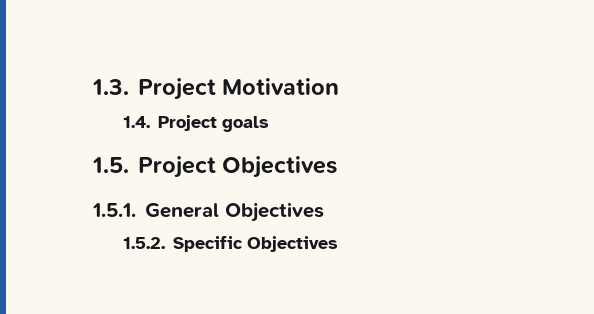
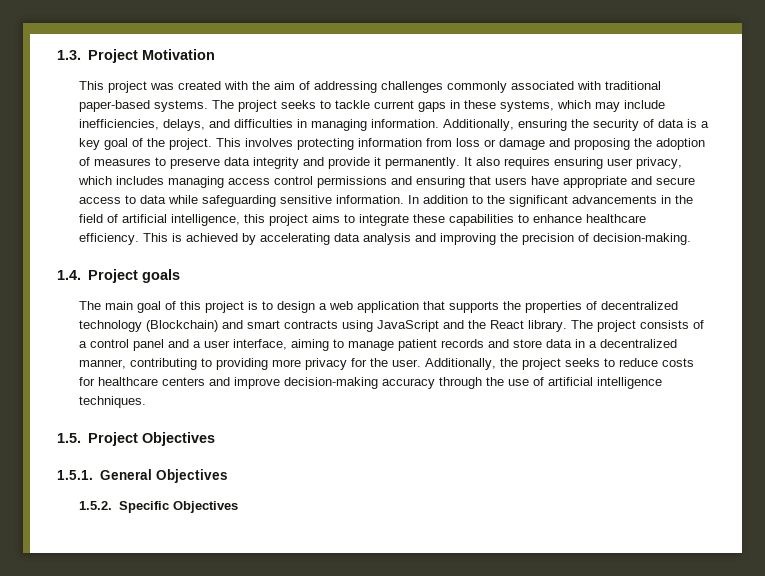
+ This project was created with the aim of addressing challenges commonly associated with traditional paper-based systems. The project seeks to tackle current gaps in these systems, which may include inefficiencies, delays, and difficulties in managing information. Additionally, ensuring the security of data is a key goal of the project. This involves protecting information from loss or damage and proposing the adoption of measures to preserve data integrity and provide it permanently. It also requires ensuring user privacy, which includes managing access control permissions and ensuring that users have appropriate and secure access to data while safeguarding sensitive information. In addition to the significant advancements in the field of artificial intelligence, this project aims to integrate these capabilities to enhance healthcare efficiency. This is achieved by accelerating data analysis and improving the precision of decision-making.
  1.4. Project goals
+ The main goal of this project is to design a web application that supports the properties of decentralized technology (Blockchain) and smart contracts using JavaScript and the React library. The project consists of a control panel and a user interface, aiming to manage patient records and store data in a decentralized manner, contributing to providing more privacy for the user. Additionally, the project seeks to reduce costs for healthcare centers and improve decision-making accuracy through the use of artificial intelligence techniques.

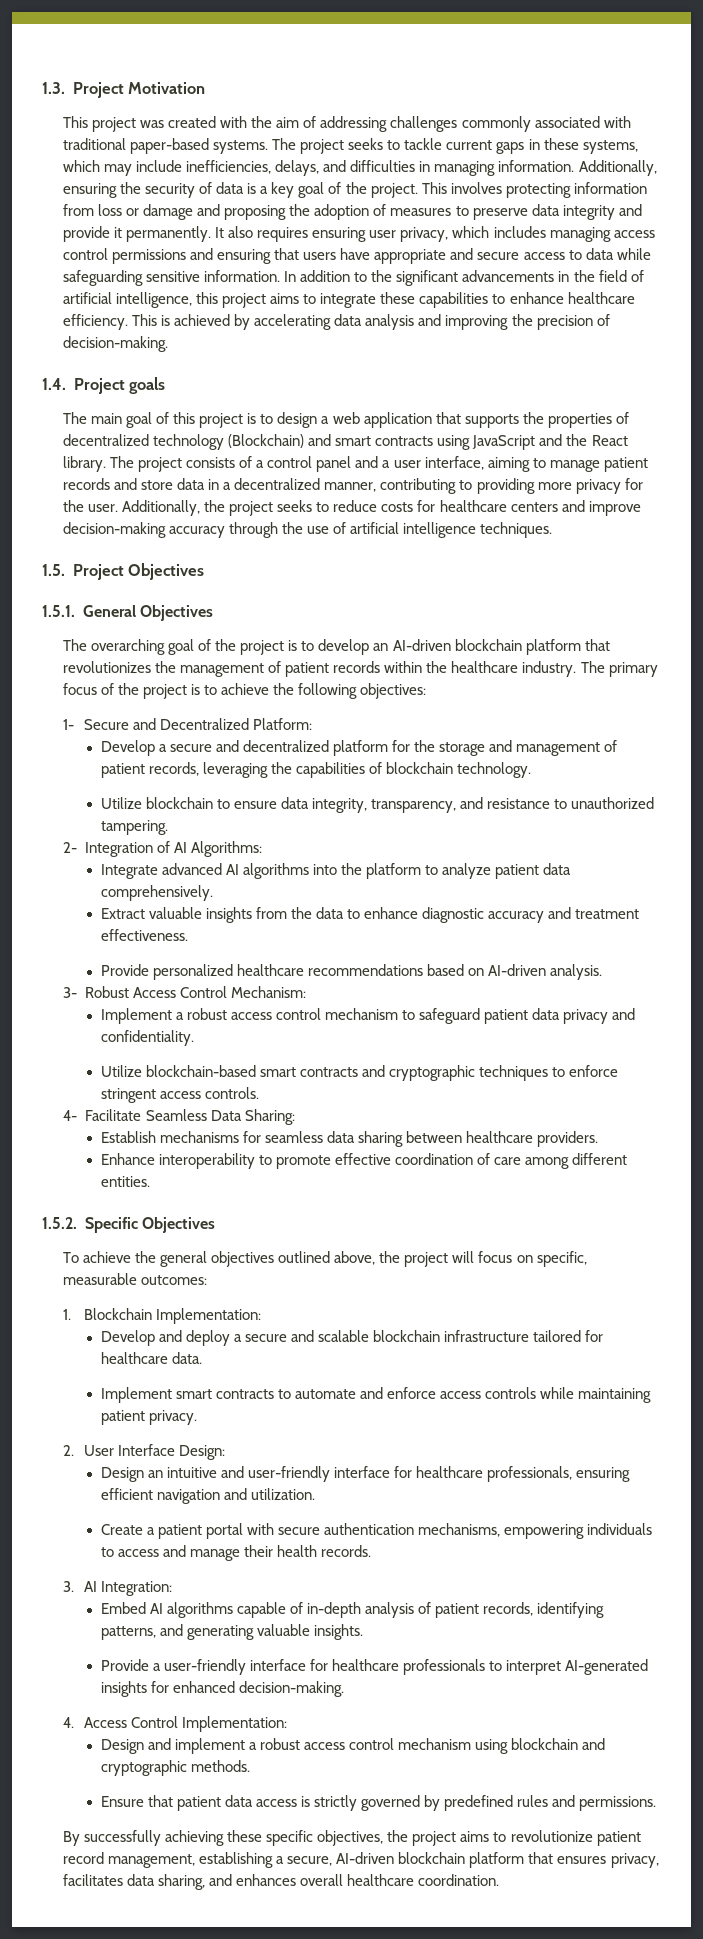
+ The overarching goal of the project is to develop an AI-driven blockchain platform that revolutionizes the management of patient records within the healthcare industry. The primary focus of the project is to achieve the following objectives:
+ 1- Secure and Decentralized Platform:
+ Develop a secure and decentralized platform for the storage and management of patient records, leveraging the capabilities of blockchain technology.
+ Utilize blockchain to ensure data integrity, transparency, and resistance to unauthorized tampering.
+ 2- Integration of AI Algorithms:
+ Integrate advanced AI algorithms into the platform to analyze patient data comprehensively.
+ Extract valuable insights from the data to enhance diagnostic accuracy and treatment effectiveness.
+ Provide personalized healthcare recommendations based on AI-driven analysis.
+ 3- Robust Access Control Mechanism:
+ Implement a robust access control mechanism to safeguard patient data privacy and confidentiality.
+ Utilize blockchain-based smart contracts and cryptographic techniques to enforce stringent access controls.
+ 4- Facilitate Seamless Data Sharing:
+ Establish mechanisms for seamless data sharing between healthcare providers.
+ Enhance interoperability to promote effective coordination of care among different entities.
  1.5.2. Specific Objectives
+ To achieve the general objectives outlined above, the project will focus on specific, measurable outcomes:
+ 1. Blockchain Implementation:
+ Develop and deploy a secure and scalable blockchain infrastructure tailored for healthcare data.
+ Implement smart contracts to automate and enforce access controls while maintaining patient privacy.
+ 2. User Interface Design:
+ Design an intuitive and user-friendly interface for healthcare professionals, ensuring efficient navigation and utilization.
+ Create a patient portal with secure authentication mechanisms, empowering individuals to access and manage their health records.
+ 3. AI Integration:
+ Embed AI algorithms capable of in-depth analysis of patient records, identifying patterns, and generating valuable insights.
+ Provide a user-friendly interface for healthcare professionals to interpret AI-generated insights for enhanced decision-making.
+ 4. Access Control Implementation:
+ Design and implement a robust access control mechanism using blockchain and cryptographic methods.
+ Ensure that patient data access is strictly governed by predefined rules and permissions.
+ By successfully achieving these specific objectives, the project aims to revolutionize patient record management, establishing a secure, AI-driven blockchain platform that ensures privacy, facilitates data sharing, and enhances overall healthcare coordination.

